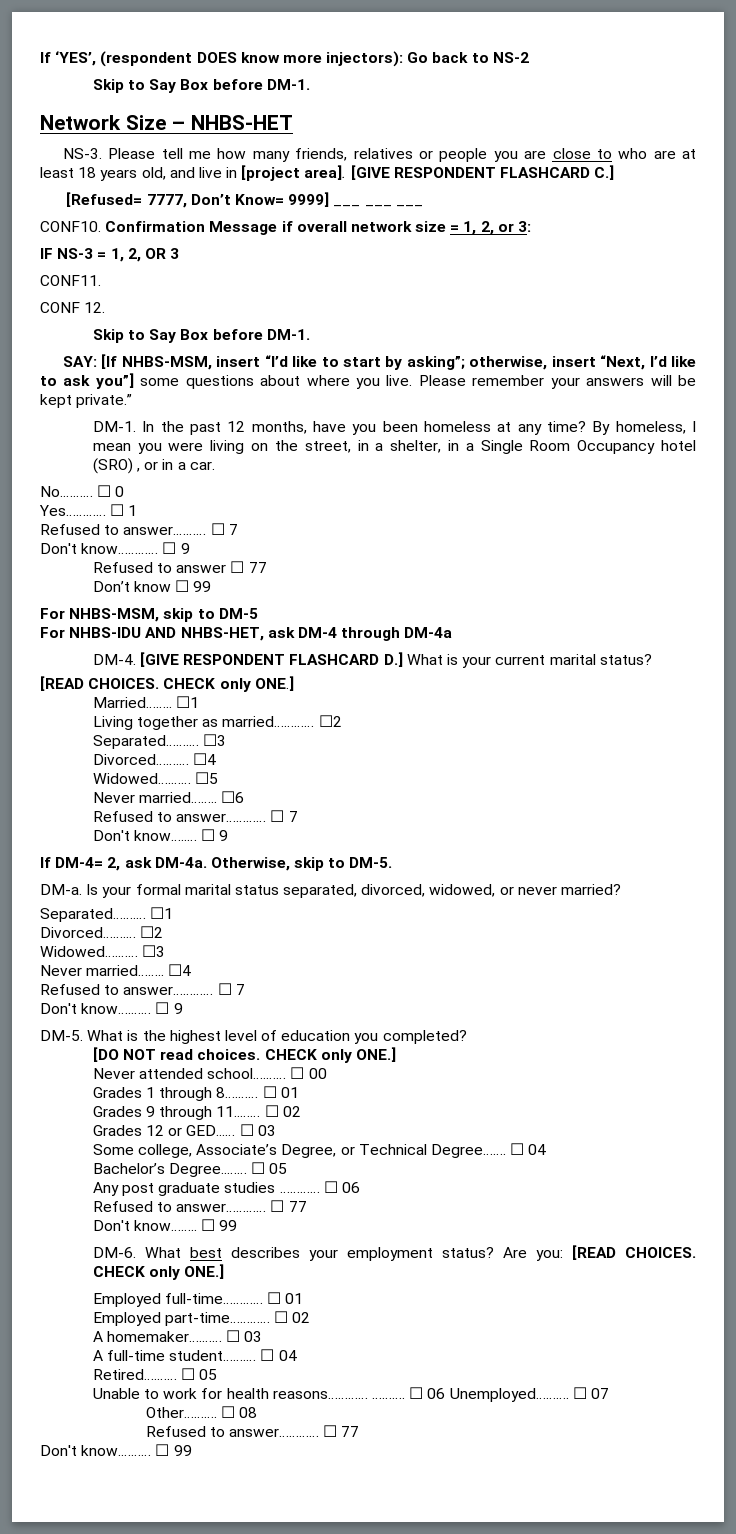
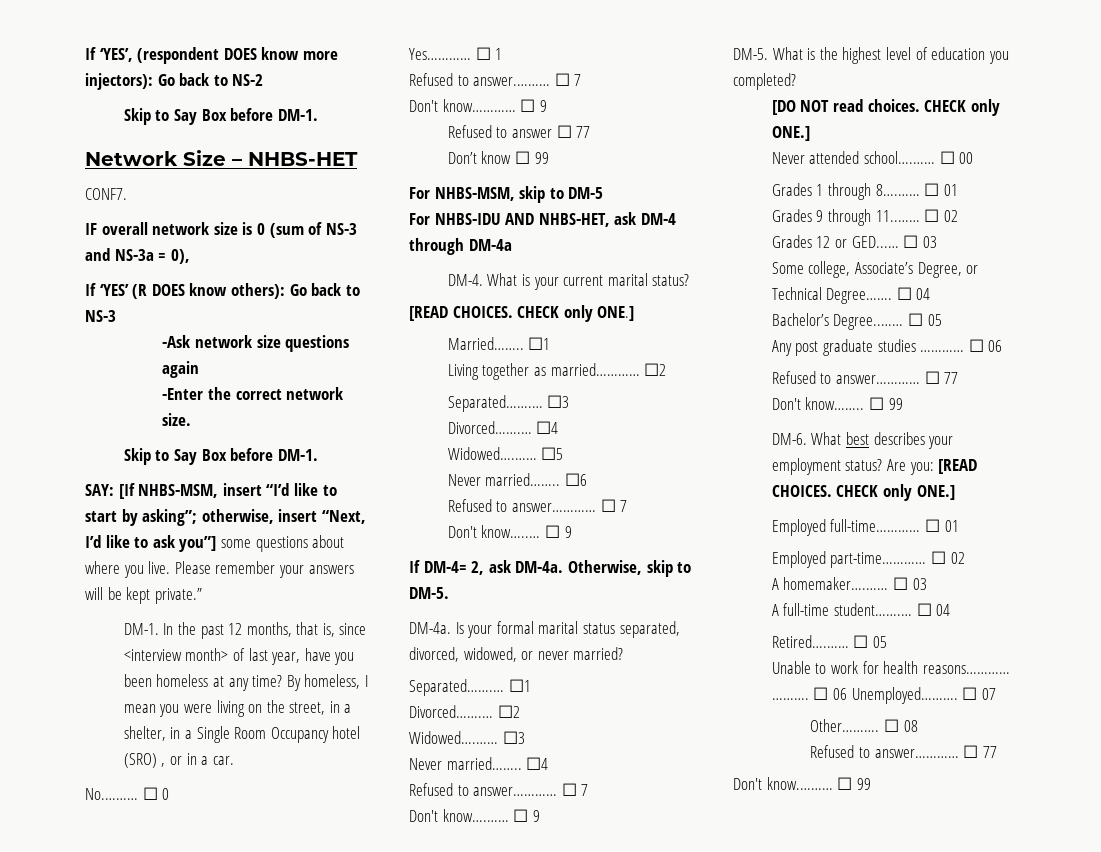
- NS-3. Please tell me how many friends, relatives or people you are close to who are at least 18 years old, and live in [project area]. [GIVE RESPONDENT FLASHCARD C.]
- [Refused= 7777, Don’t Know= 9999] ___ ___ ___
- CONF10. Confirmation Message if overall network size = 1, 2, or 3:
- IF NS-3 = 1, 2, OR 3
- CONF11.
- CONF 12.
+ CONF7.
+ IF overall network size is 0 (sum of NS-3 and NS-3a = 0),
+ If ‘YES’ (R DOES know others): Go back to NS-3
+ -Ask network size questions again
+ -Enter the correct network size.
- In the past 12 months, have you been homeless at any time?
+ In the past 12 months, that is, since <interview month> of last year, have you been homeless at any time?
- [GIVE RESPONDENT FLASHCARD D.] What is your current marital status?
+ What is your current marital status?
  Otherwise, skip to DM-5.
- DM-a.
+ DM-4a.

